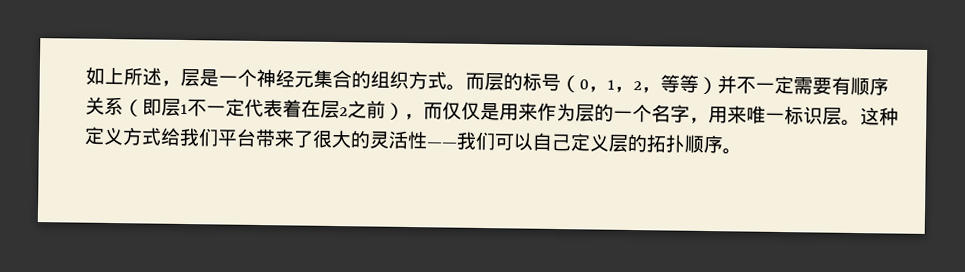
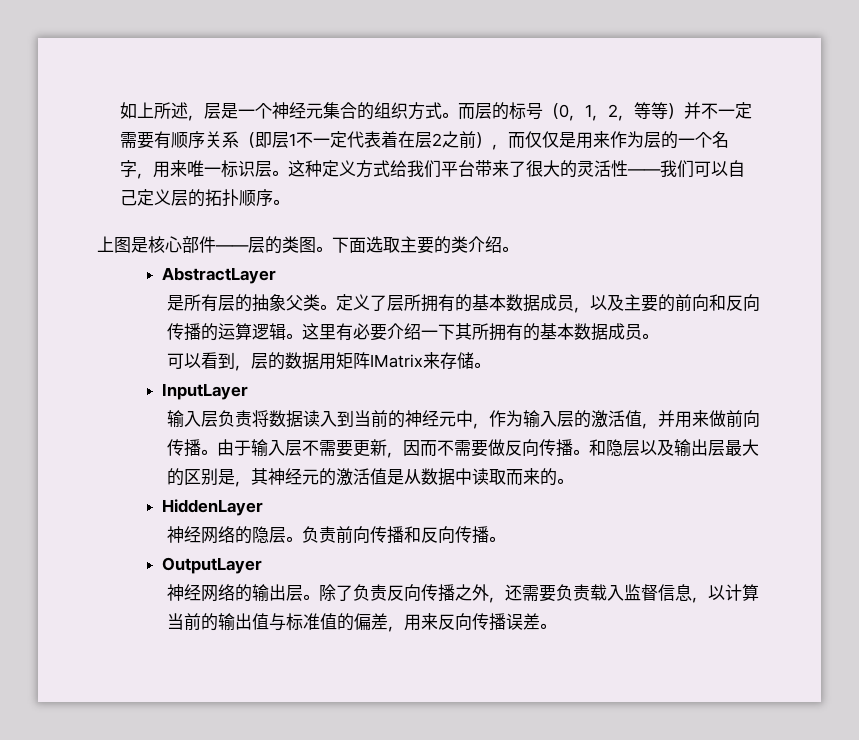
+ 上图是核心部件——层的类图。下面选取主要的类介绍。
+ AbstractLayer
+ 是所有层的抽象父类。定义了层所拥有的基本数据成员，以及主要的前向和反向传播的运算逻辑。这里有必要介绍一下其所拥有的基本数据成员。
+ 可以看到，层的数据用矩阵IMatrix来存储。
+ InputLayer
+ 输入层负责将数据读入到当前的神经元中，作为输入层的激活值，并用来做前向传播。由于输入层不需要更新，因而不需要做反向传播。和隐层以及输出层最大的区别是，其神经元的激活值是从数据中读取而来的。
+ HiddenLayer
+ 神经网络的隐层。负责前向传播和反向传播。
+ OutputLayer
+ 神经网络的输出层。除了负责反向传播之外，还需要负责载入监督信息，以计算当前的输出值与标准值的偏差，用来反向传播误差。

